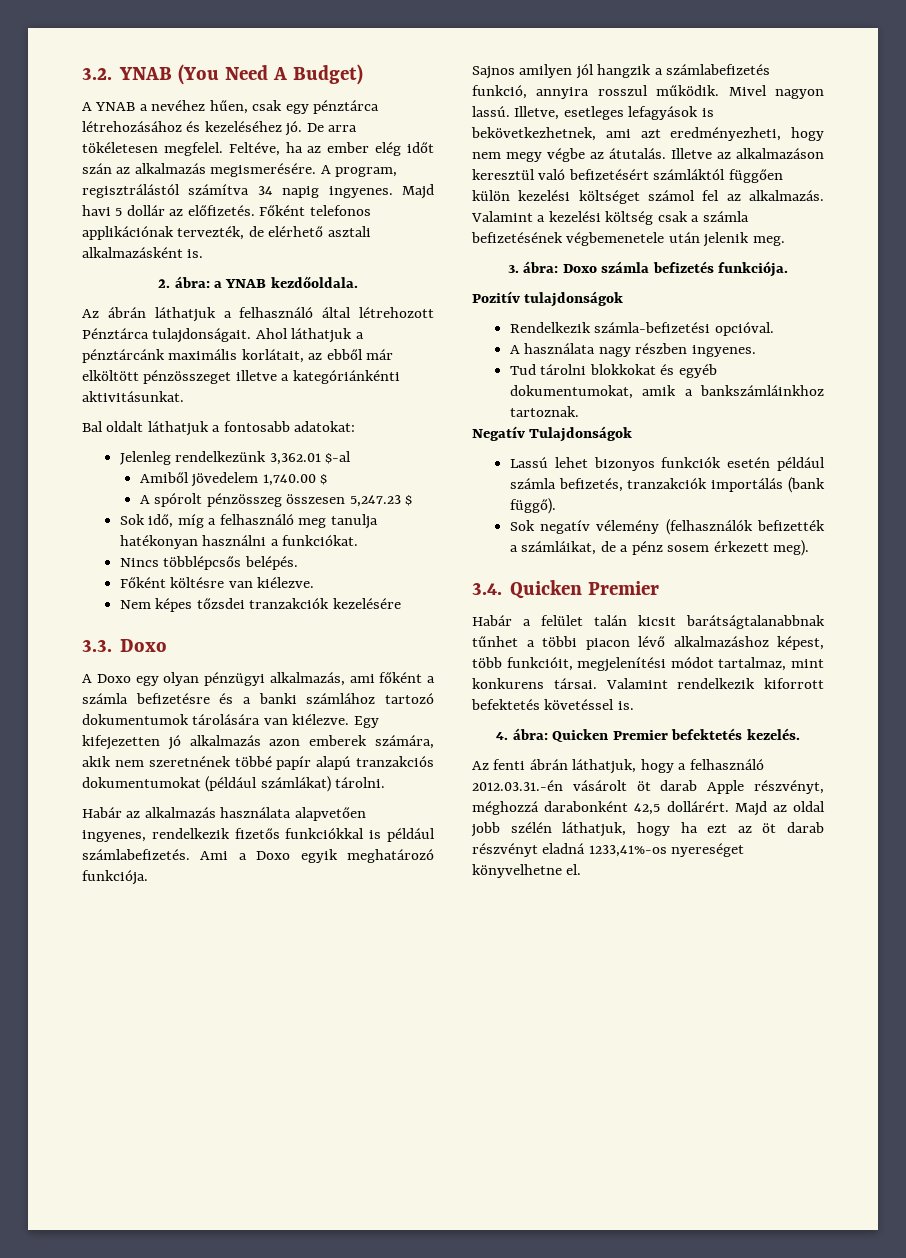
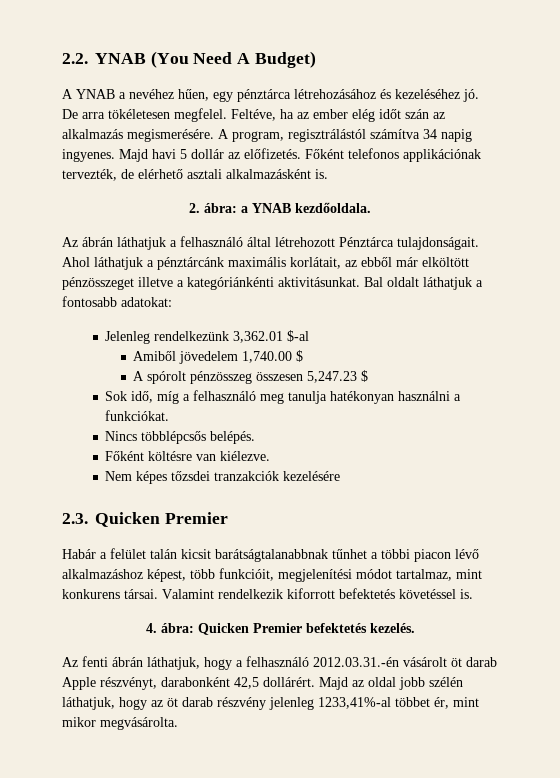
- 3.2. YNAB (You Need A Budget)
+ 2.2. YNAB (You Need A Budget)
- A YNAB a nevéhez hűen, csak egy pénztárca létrehozásához és kezeléséhez jó.
+ A YNAB a nevéhez hűen, egy pénztárca létrehozásához és kezeléséhez jó.
- Ahol láthatjuk a pénztárcánk maximális korlátait, az ebből már elköltött pénzösszeget illetve a kategóriánkénti aktivitásunkat.
- Bal oldalt láthatjuk a fontosabb adatokat:
+ Ahol láthatjuk a pénztárcánk maximális korlátait, az ebből már elköltött pénzösszeget illetve a kategóriánkénti aktivitásunkat. Bal oldalt láthatjuk a fontosabb adatokat:
- 3.3. Doxo
- A Doxo egy olyan pénzügyi alkalmazás, ami főként a számla befizetésre és a banki számlához tartozó dokumentumok tárolására van kiélezve. Egy kifejezetten jó alkalmazás azon emberek számára, akik nem szeretnének többé papír alapú tranzakciós dokumentumokat (például számlákat) tárolni.
- Habár az alkalmazás használata alapvetően ingyenes, rendelkezik fizetős funkciókkal is például számlabefizetés. Ami a Doxo egyik meghatározó funkciója.
- Sajnos amilyen jól hangzik a számlabefizetés funkció, annyira rosszul működik. Mivel nagyon lassú. Illetve, esetleges lefagyások is bekövetkezhetnek, ami azt eredményezheti, hogy nem megy végbe az átutalás. Illetve az alkalmazáson keresztül való befizetésért számláktól függően külön kezelési költséget számol fel az alkalmazás. Valamint a kezelési költség csak a számla befizetésének végbemenetele után jelenik meg.
- 3. ábra: Doxo számla befizetés funkciója.
- Pozitív tulajdonságok
- Rendelkezik számla-befizetési opcióval.
- A használata nagy részben ingyenes.
- Tud tárolni blokkokat és egyéb dokumentumokat, amik a bankszámláinkhoz tartoznak.
- Negatív Tulajdonságok
- Lassú lehet bizonyos funkciók esetén például számla befizetés, tranzakciók importálás (bank függő).
- Sok negatív vélemény (felhasználók befizették a számláikat, de a pénz sosem érkezett meg).
- 3.4. Quicken Premier
+ 2.3. Quicken Premier
- Az fenti ábrán láthatjuk, hogy a felhasználó 2012.03.31.-én vásárolt öt darab Apple részvényt, méghozzá darabonként 42,5 dollárért.
+ Az fenti ábrán láthatjuk, hogy a felhasználó 2012.03.31.-én vásárolt öt darab Apple részvényt, darabonként 42,5 dollárért.
- Majd az oldal jobb szélén láthatjuk, hogy ha ezt az öt darab részvényt eladná 1233,41%-os nyereséget könyvelhetne el.
+ Majd az oldal jobb szélén láthatjuk, hogy az öt darab részvény jelenleg 1233,41%-al többet ér, mint mikor megvásárolta.

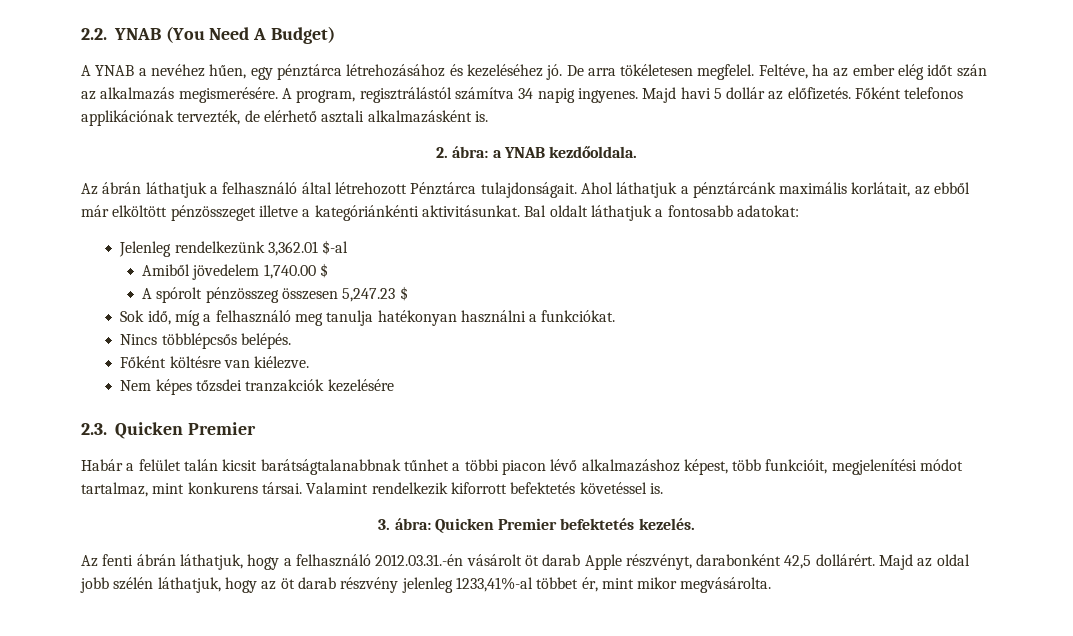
- 4. ábra: Quicken Premier befektetés kezelés.
+ 3. ábra: Quicken Premier befektetés kezelés.

